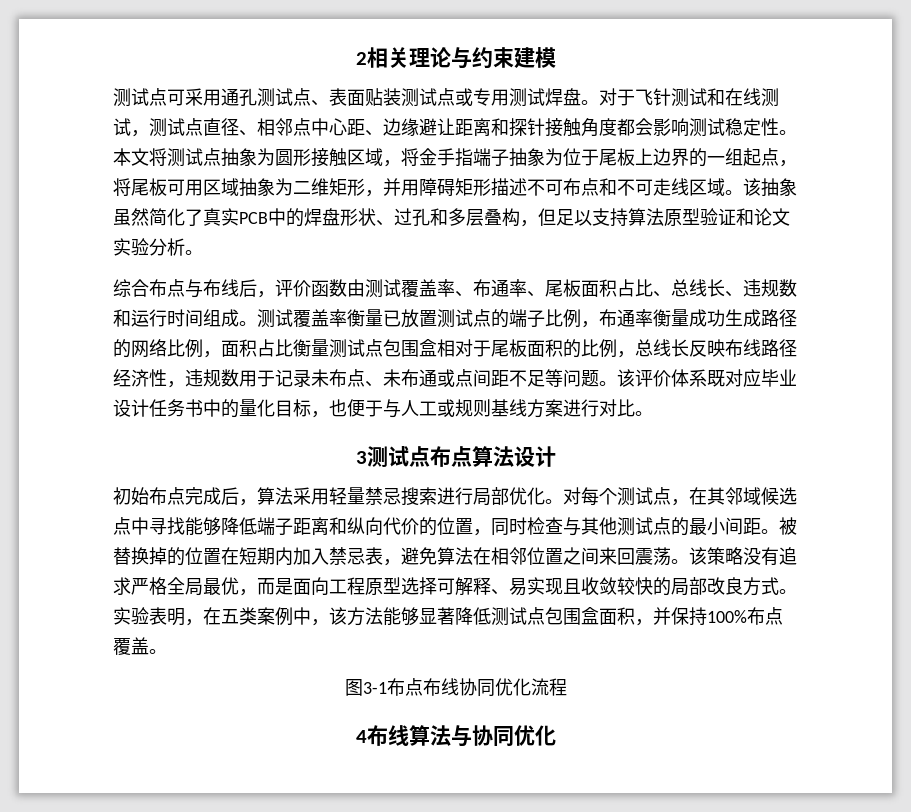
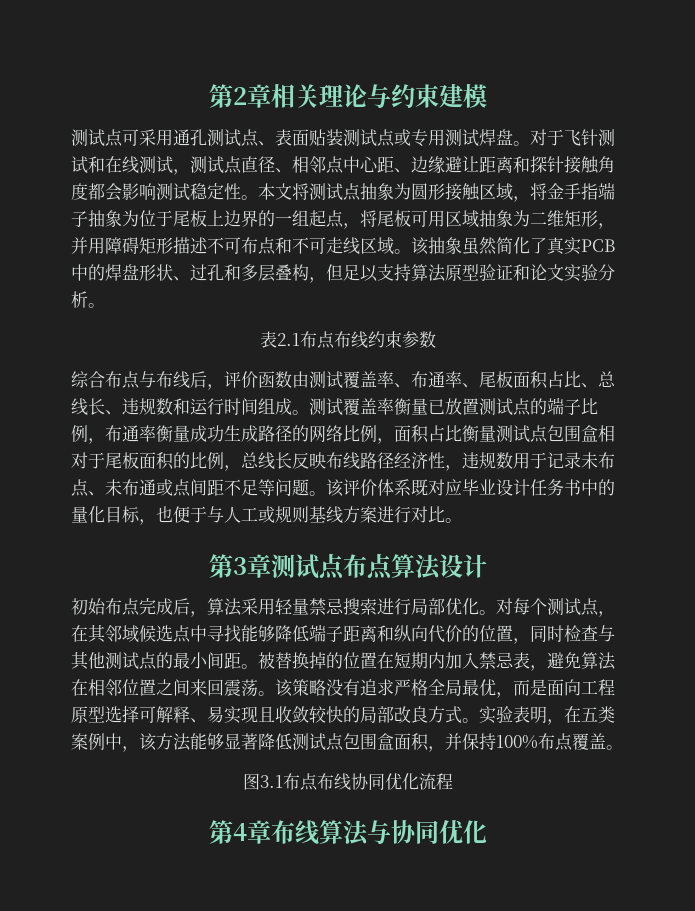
- 2相关理论与约束建模
+ 第2章相关理论与约束建模
+ 表2.1布点布线约束参数
- 3测试点布点算法设计
+ 第3章测试点布点算法设计
- 图3-1布点布线协同优化流程
+ 图3.1布点布线协同优化流程
- 4布线算法与协同优化
+ 第4章布线算法与协同优化

